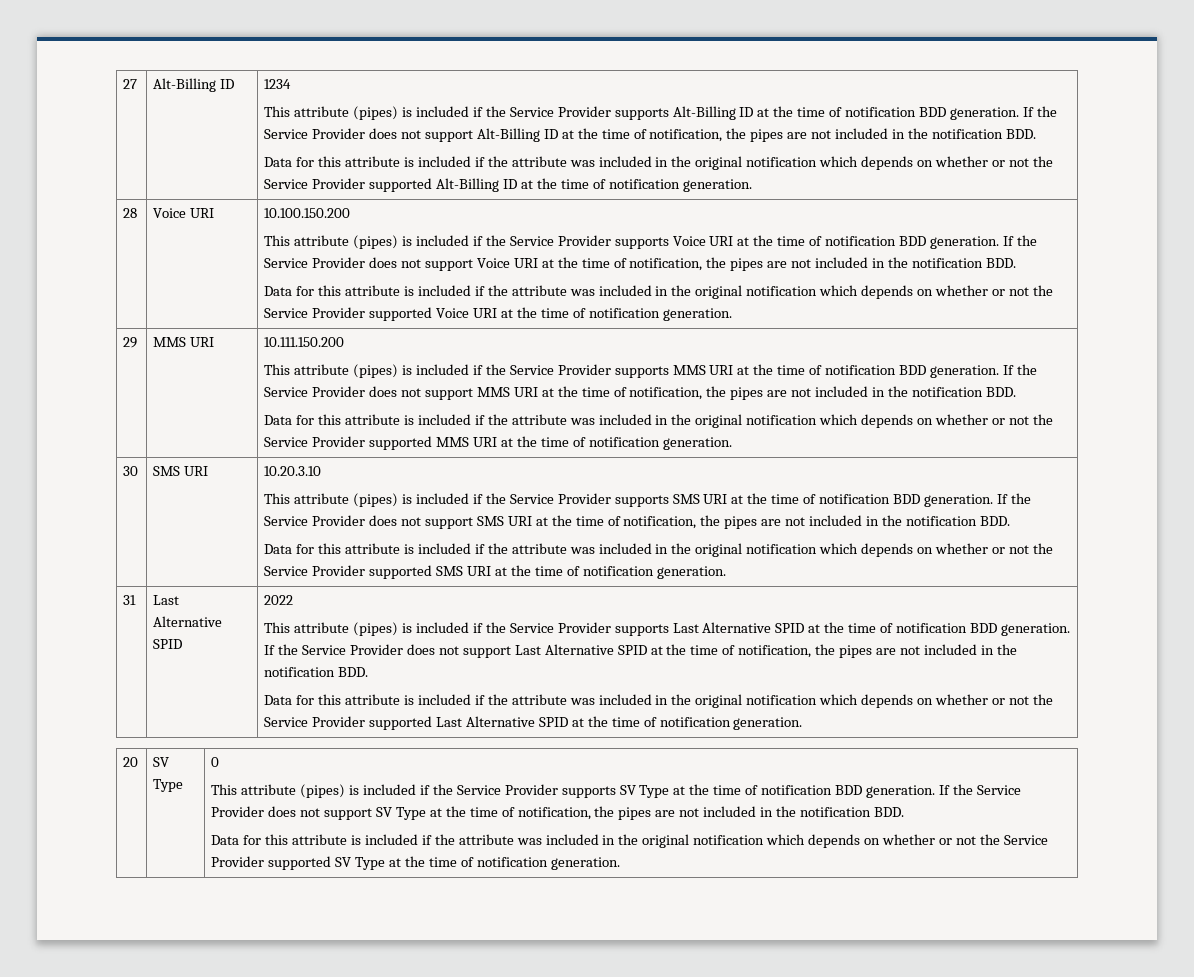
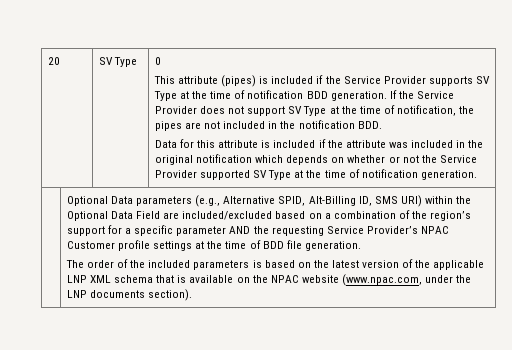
- 27 | Alt-Billing ID | 1234
- This attribute (pipes) is included if the Service Provider supports Alt-Billing ID at the time of notification BDD generation. If the Service Provider does not support Alt-Billing ID at the time of notification, the pipes are not included in the notification BDD.
- Data for this attribute is included if the attribute was included in the original notification which depends on whether or not the Service Provider supported Alt-Billing ID at the time of notification generation.
- 28 | Voice URI | 10.100.150.200
- This attribute (pipes) is included if the Service Provider supports Voice URI at the time of notification BDD generation. If the Service Provider does not support Voice URI at the time of notification, the pipes are not included in the notification BDD.
- Data for this attribute is included if the attribute was included in the original notification which depends on whether or not the Service Provider supported Voice URI at the time of notification generation.
- 29 | MMS URI | 10.111.150.200
- This attribute (pipes) is included if the Service Provider supports MMS URI at the time of notification BDD generation. If the Service Provider does not support MMS URI at the time of notification, the pipes are not included in the notification BDD.
- Data for this attribute is included if the attribute was included in the original notification which depends on whether or not the Service Provider supported MMS URI at the time of notification generation.
- 30 | SMS URI | 10.20.3.10
- This attribute (pipes) is included if the Service Provider supports SMS URI at the time of notification BDD generation. If the Service Provider does not support SMS URI at the time of notification, the pipes are not included in the notification BDD.
- Data for this attribute is included if the attribute was included in the original notification which depends on whether or not the Service Provider supported SMS URI at the time of notification generation.
- 31 | Last Alternative SPID | 2022
- This attribute (pipes) is included if the Service Provider supports Last Alternative SPID at the time of notification BDD generation. If the Service Provider does not support Last Alternative SPID at the time of notification, the pipes are not included in the notification BDD.
- Data for this attribute is included if the attribute was included in the original notification which depends on whether or not the Service Provider supported Last Alternative SPID at the time of notification generation.
+ Optional Data parameters (e.g., Alternative SPID, Alt-Billing ID, SMS URI) within the Optional Data Field are included/excluded based on a combination of the region’s support for a specific parameter AND the requesting Service Provider’s NPAC Customer profile settings at the time of BDD file generation.
+ The order of the included parameters is based on the latest version of the applicable LNP XML schema that is available on the NPAC website (www.npac.com, under the LNP documents section).

